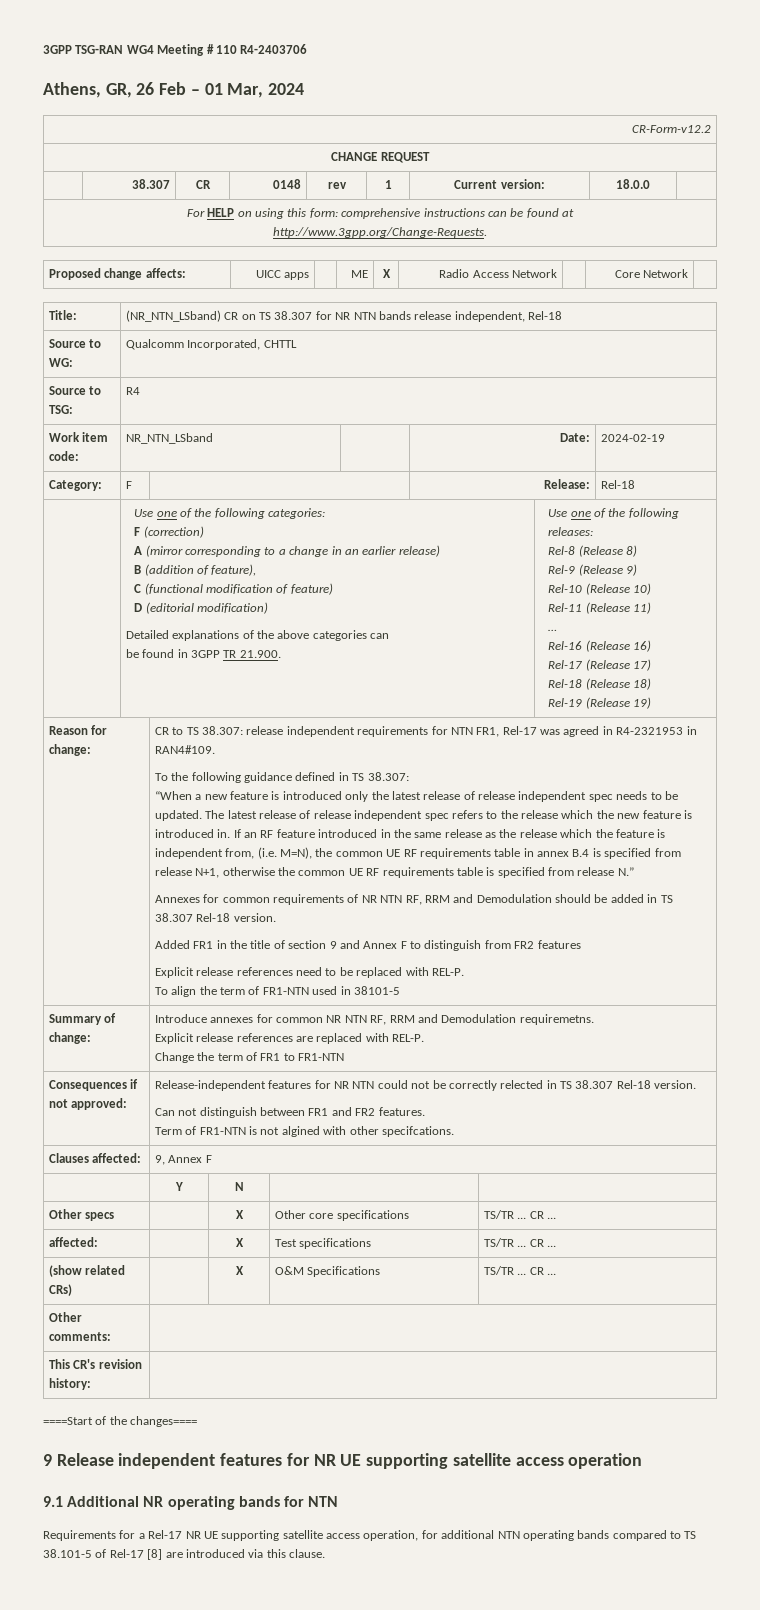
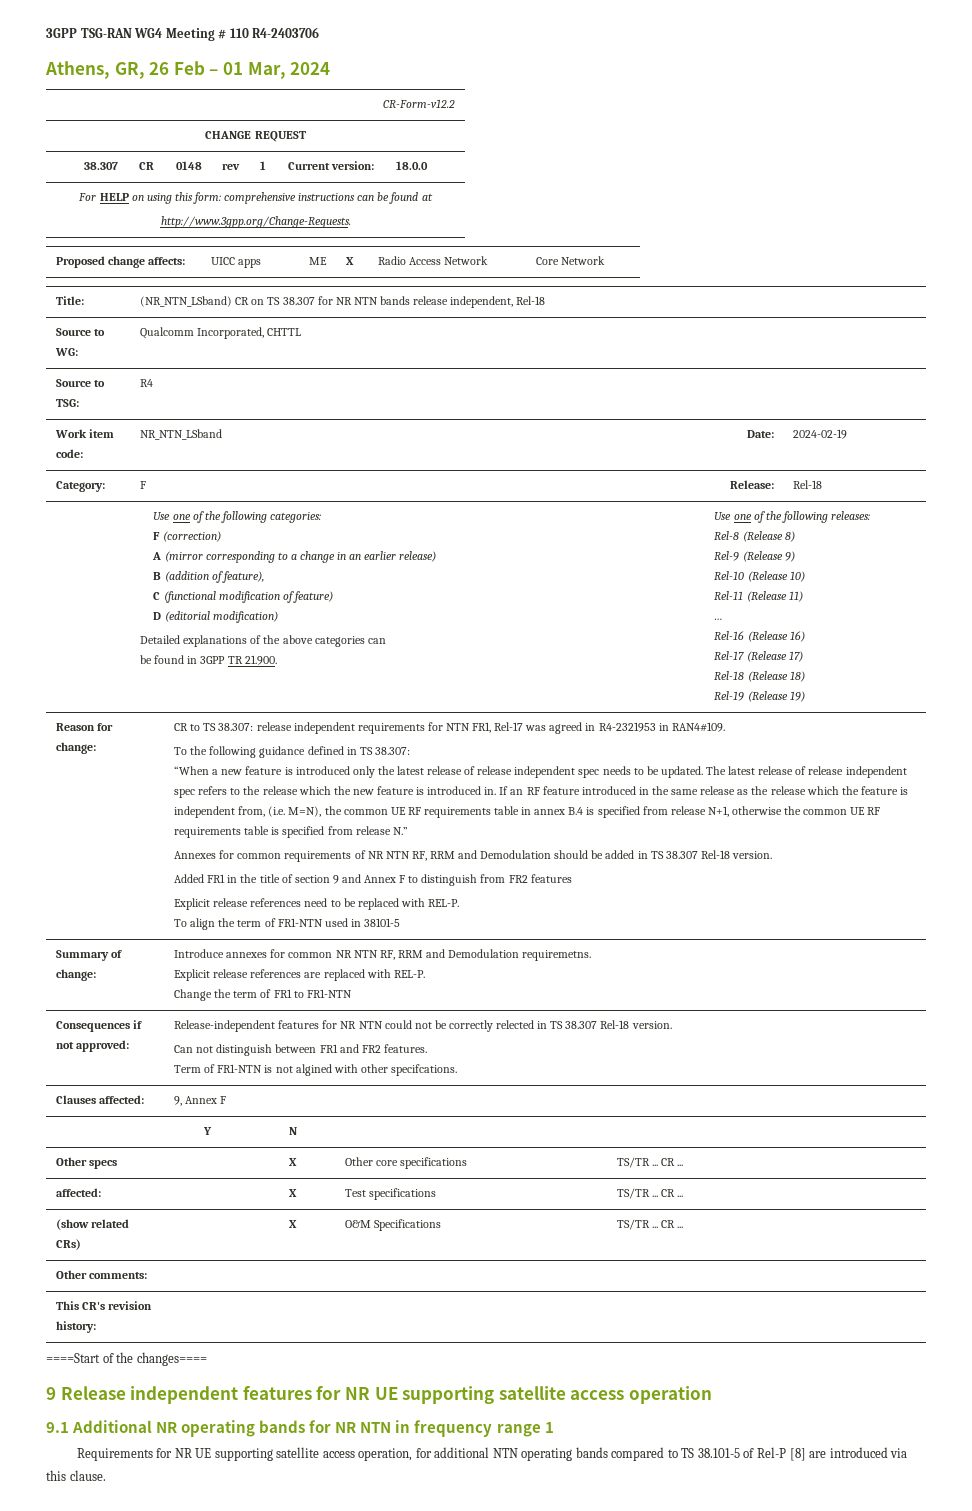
- 9.1 Additional NR operating bands for NTN
+ 9.1 Additional NR operating bands for NR NTN in frequency range 1
- Requirements for a Rel-17 NR UE supporting satellite access operation, for additional NTN operating bands compared to TS 38.101-5 of Rel-17 [8] are introduced via this clause.
+ Requirements for NR UE supporting satellite access operation, for additional NTN operating bands compared to TS 38.101-5 of Rel-P [8] are introduced via this clause.

